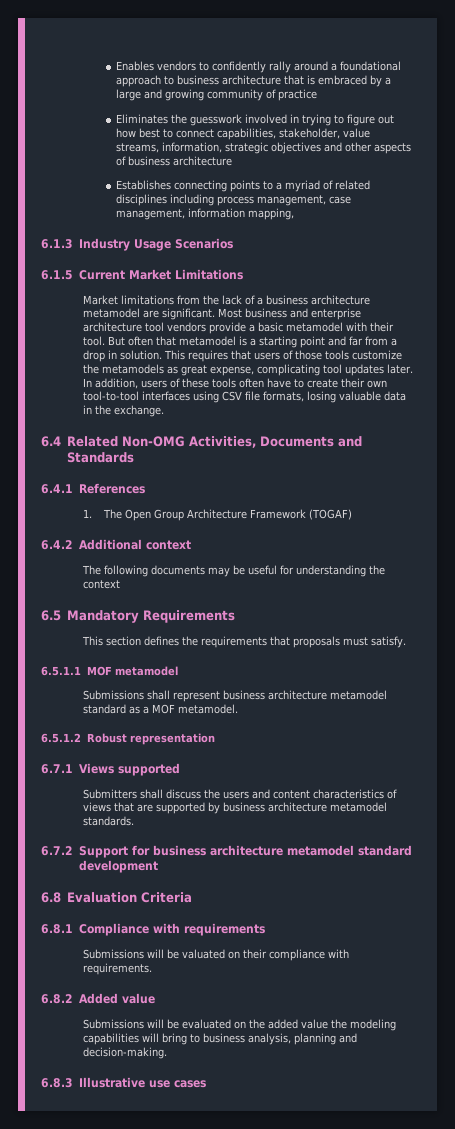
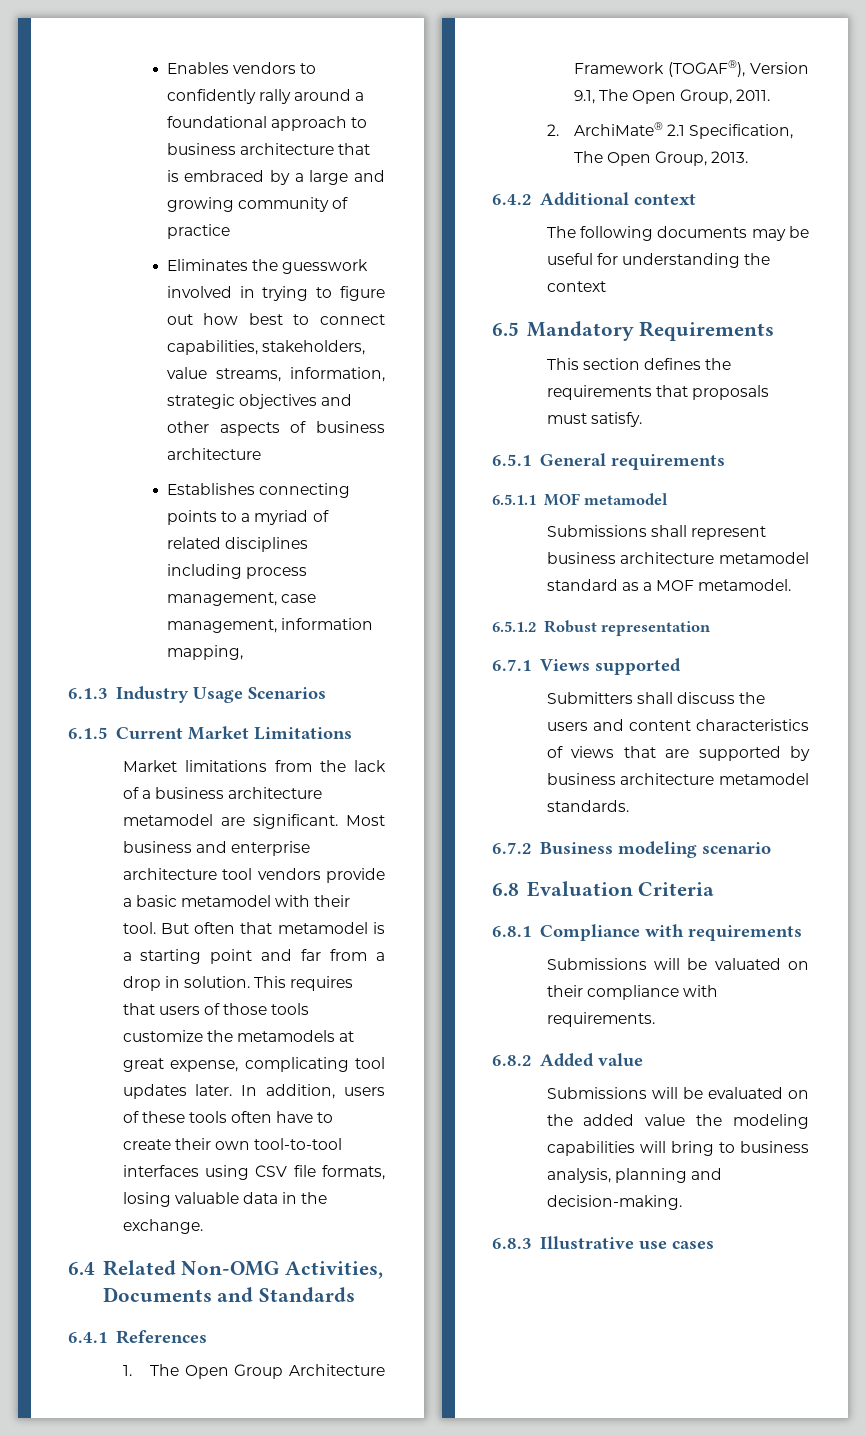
- Eliminates the guesswork involved in trying to figure out how best to connect capabilities, stakeholder, value streams, information, strategic objectives and other aspects of business architecture
+ Eliminates the guesswork involved in trying to figure out how best to connect capabilities, stakeholders, value streams, information, strategic objectives and other aspects of business architecture
- This requires that users of those tools customize the metamodels as great expense, complicating tool updates later.
+ This requires that users of those tools customize the metamodels at great expense, complicating tool updates later.
- 1. The Open Group Architecture Framework (TOGAF)
+ 1. The Open Group Architecture Framework (TOGAF®), Version 9.1, The Open Group, 2011.
+ 2. ArchiMate® 2.1 Specification, The Open Group, 2013.
+ 6.5.1 General requirements
- 6.7.2 Support for business architecture metamodel standard development
+ 6.7.2 Business modeling scenario

